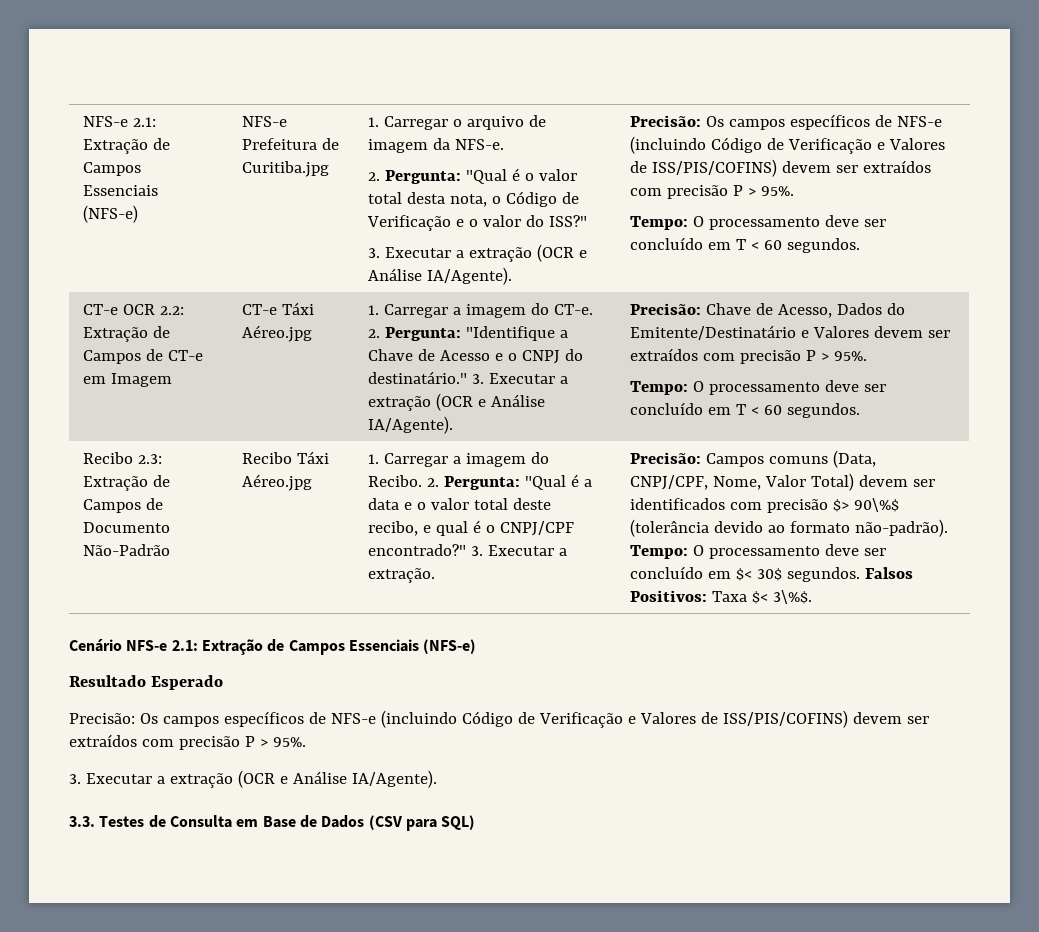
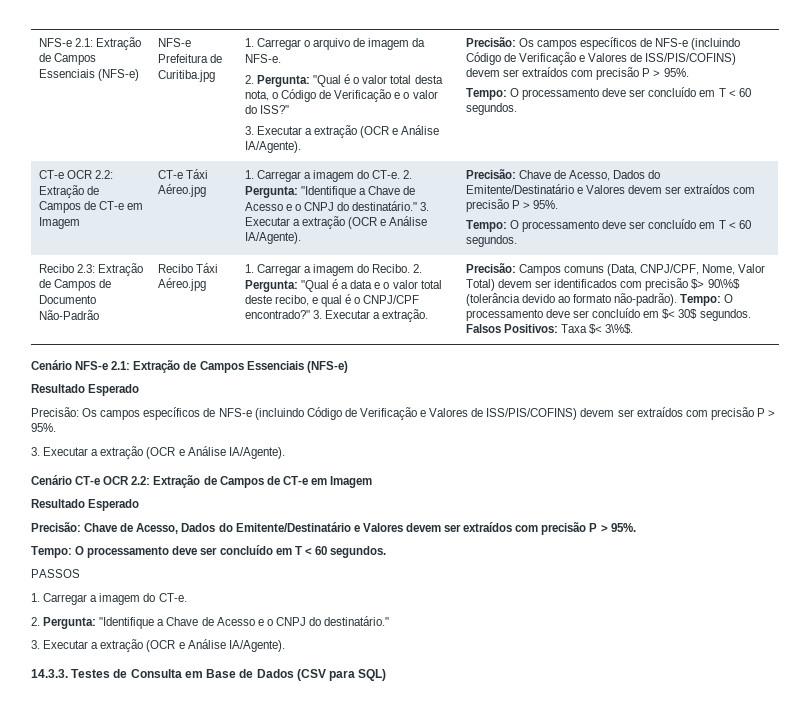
- 3.3. Testes de Consulta em Base de Dados (CSV para SQL)
+ Cenário CT-e OCR 2.2: Extração de Campos de CT-e em Imagem
+ Resultado Esperado
+ Precisão: Chave de Acesso, Dados do Emitente/Destinatário e Valores devem ser extraídos com precisão P > 95%.
+ Tempo: O processamento deve ser concluído em T < 60 segundos.
+ PASSOS
+ 1. Carregar a imagem do CT-e.
+ 2. Pergunta: "Identifique a Chave de Acesso e o CNPJ do destinatário."
+ 3. Executar a extração (OCR e Análise IA/Agente).
+ 14.3.3. Testes de Consulta em Base de Dados (CSV para SQL)

